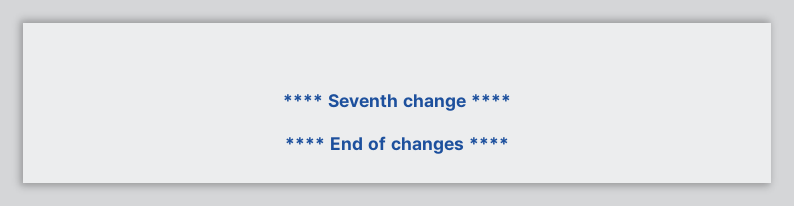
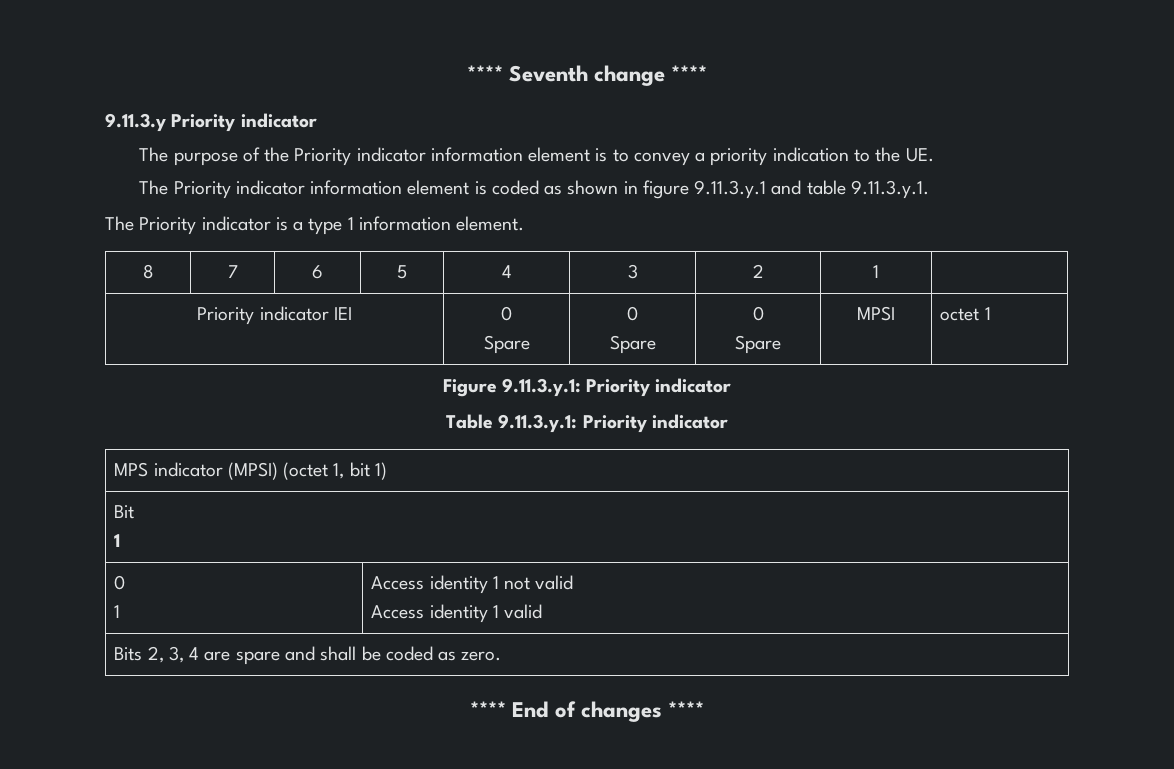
+ 9.11.3.y Priority indicator
+ The purpose of the Priority indicator information element is to convey a priority indication to the UE.
+ The Priority indicator information element is coded as shown in figure 9.11.3.y.1 and table 9.11.3.y.1.
+ The Priority indicator is a type 1 information element.
+ 8 | 7 | 6 | 5 | 4 | 3 | 2 | 1 |
+ Priority indicator IEI | 0
+ Spare | 0
+ Spare | 0
+ Spare | MPSI | octet 1
+ Figure 9.11.3.y.1: Priority indicator
+ Table 9.11.3.y.1: Priority indicator
+ MPS indicator (MPSI) (octet 1, bit 1)
+ Bit
+ 1
+ 0
+ 1 | Access identity 1 not valid
+ Access identity 1 valid
+ Bits 2, 3, 4 are spare and shall be coded as zero.

